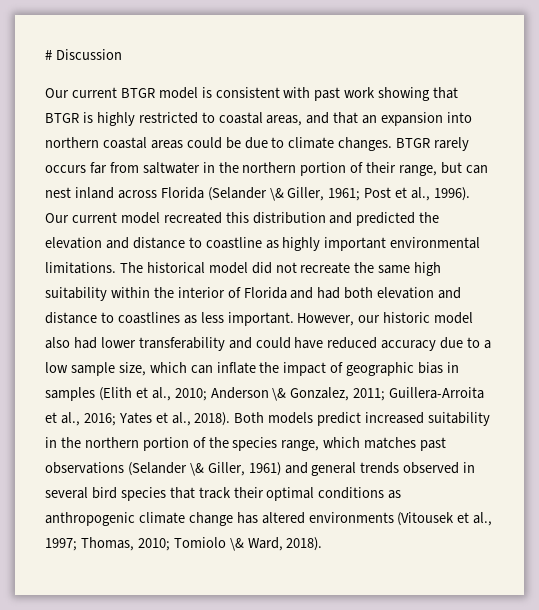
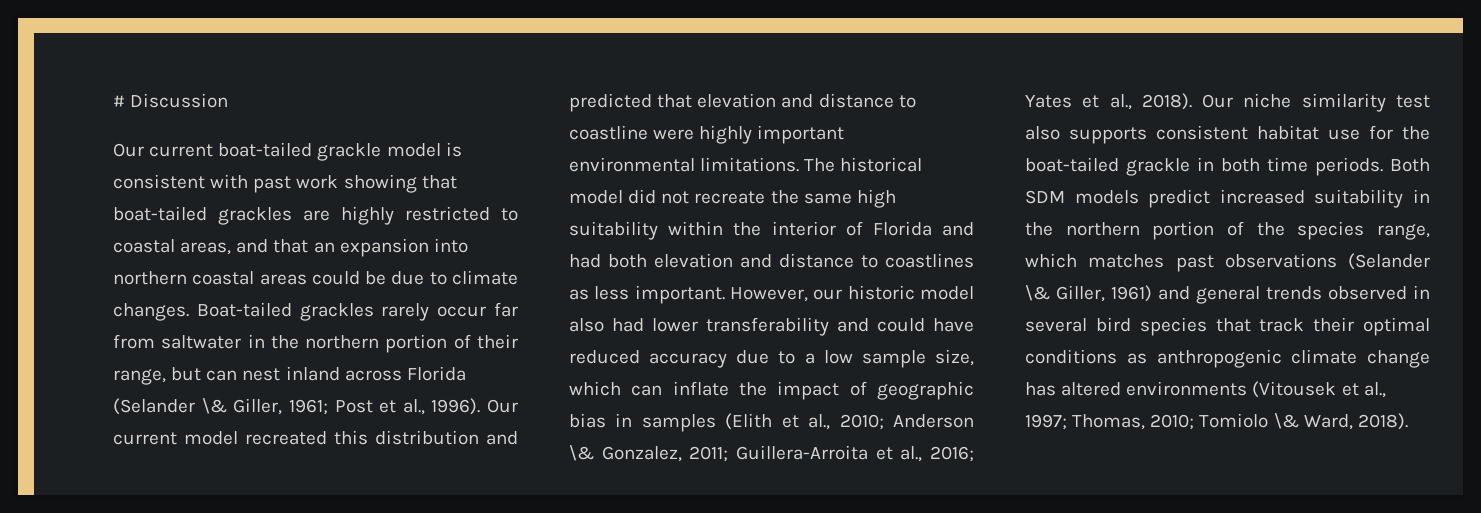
- Our current BTGR model is consistent with past work showing that BTGR is highly restricted to coastal areas, and that an expansion into northern coastal areas could be due to climate changes.
+ Our current boat-tailed grackle model is consistent with past work showing that boat-tailed grackles are highly restricted to coastal areas, and that an expansion into northern coastal areas could be due to climate changes.
- BTGR rarely occurs far from saltwater in the northern portion of their range, but can nest inland across Florida (Selander \& Giller, 1961; Post et al., 1996).
+ Boat-tailed grackles rarely occur far from saltwater in the northern portion of their range, but can nest inland across Florida (Selander \& Giller, 1961; Post et al., 1996).
- Our current model recreated this distribution and predicted the elevation and distance to coastline as highly important environmental limitations.
+ Our current model recreated this distribution and predicted that elevation and distance to coastline were highly important environmental limitations.
- Both models predict increased suitability in the northern portion of the species range, which matches past observations (Selander \& Giller, 1961) and general trends observed in several bird species that track their optimal conditions as anthropogenic climate change has altered environments (Vitousek et al., 1997; Thomas, 2010; Tomiolo \& Ward, 2018).
+ Our niche similarity test also supports consistent habitat use for the boat-tailed grackle in both time periods. Both SDM models predict increased suitability in the northern portion of the species range, which matches past observations (Selander \& Giller, 1961) and general trends observed in several bird species that track their optimal conditions as anthropogenic climate change has altered environments (Vitousek et al., 1997; Thomas, 2010; Tomiolo \& Ward, 2018).

